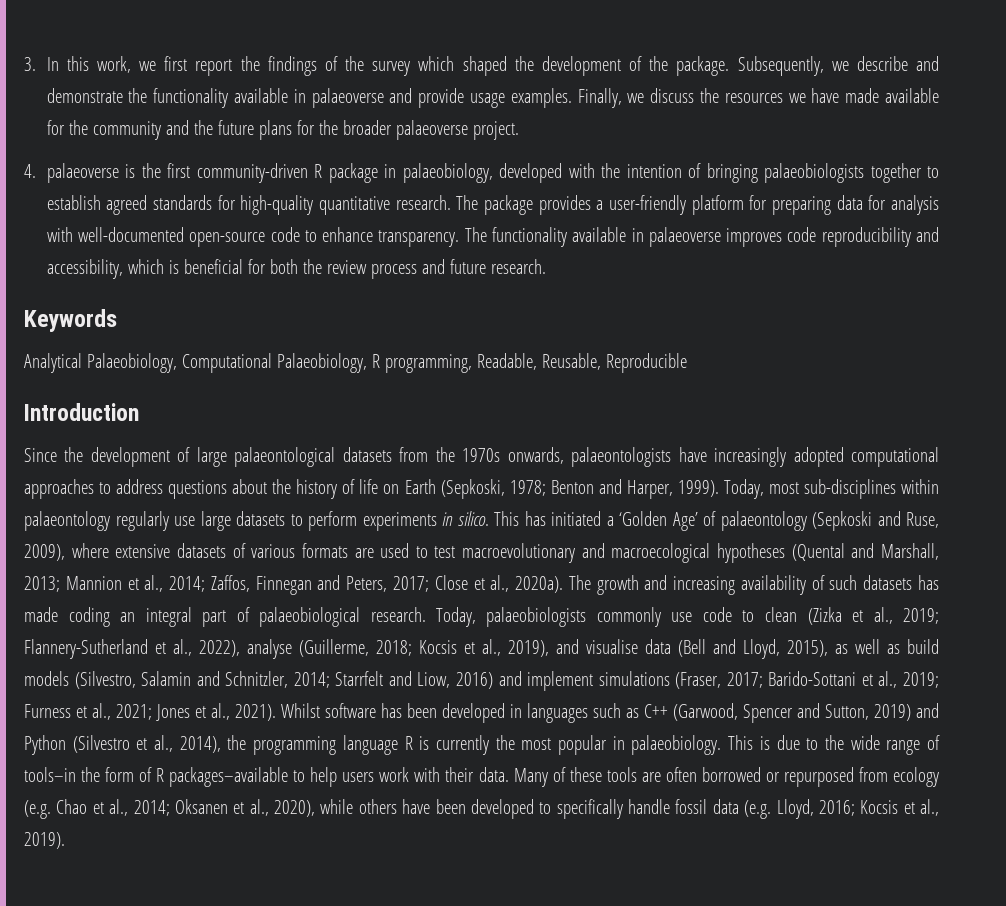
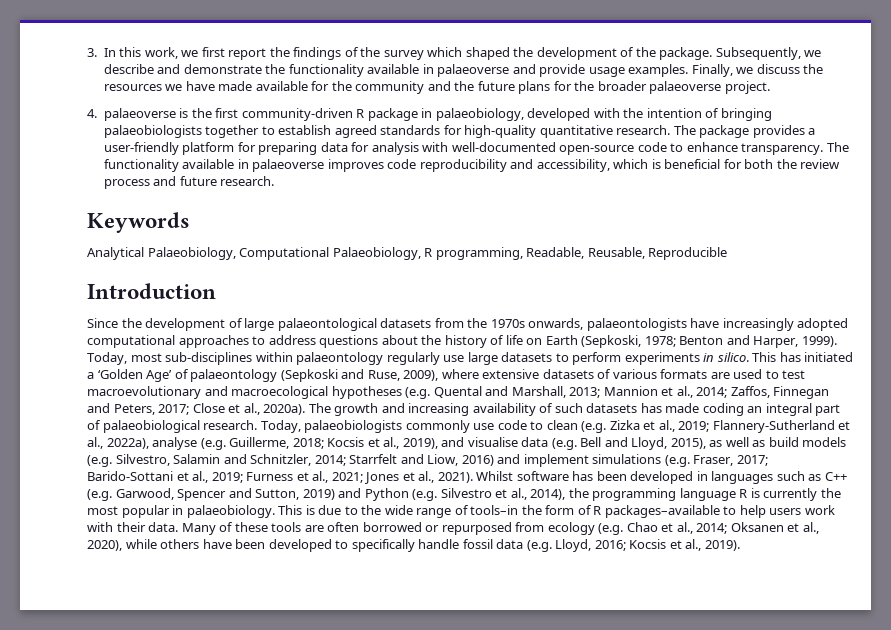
- This has initiated a ‘Golden Age’ of palaeontology (Sepkoski and Ruse, 2009), where extensive datasets of various formats are used to test macroevolutionary and macroecological hypotheses (Quental and Marshall, 2013; Mannion et al., 2014; Zaffos, Finnegan and Peters, 2017; Close et al., 2020a).
+ This has initiated a ‘Golden Age’ of palaeontology (Sepkoski and Ruse, 2009), where extensive datasets of various formats are used to test macroevolutionary and macroecological hypotheses (e.g. Quental and Marshall, 2013; Mannion et al., 2014; Zaffos, Finnegan and Peters, 2017; Close et al., 2020a).
- Today, palaeobiologists commonly use code to clean (Zizka et al., 2019; Flannery-Sutherland et al., 2022), analyse (Guillerme, 2018; Kocsis et al., 2019), and visualise data (Bell and Lloyd, 2015), as well as build models (Silvestro, Salamin and Schnitzler, 2014; Starrfelt and Liow, 2016) and implement simulations (Fraser, 2017; Barido-Sottani et al., 2019; Furness et al., 2021; Jones et al., 2021).
+ Today, palaeobiologists commonly use code to clean (e.g. Zizka et al., 2019; Flannery-Sutherland et al., 2022a), analyse (e.g. Guillerme, 2018; Kocsis et al., 2019), and visualise data (e.g. Bell and Lloyd, 2015), as well as build models (e.g. Silvestro, Salamin and Schnitzler, 2014; Starrfelt and Liow, 2016) and implement simulations (e.g. Fraser, 2017; Barido-Sottani et al., 2019; Furness et al., 2021; Jones et al., 2021).
- Whilst software has been developed in languages such as C++ (Garwood, Spencer and Sutton, 2019) and Python (Silvestro et al., 2014), the programming language R is currently the most popular in palaeobiology.
+ Whilst software has been developed in languages such as C++ (e.g. Garwood, Spencer and Sutton, 2019) and Python (e.g. Silvestro et al., 2014), the programming language R is currently the most popular in palaeobiology.

